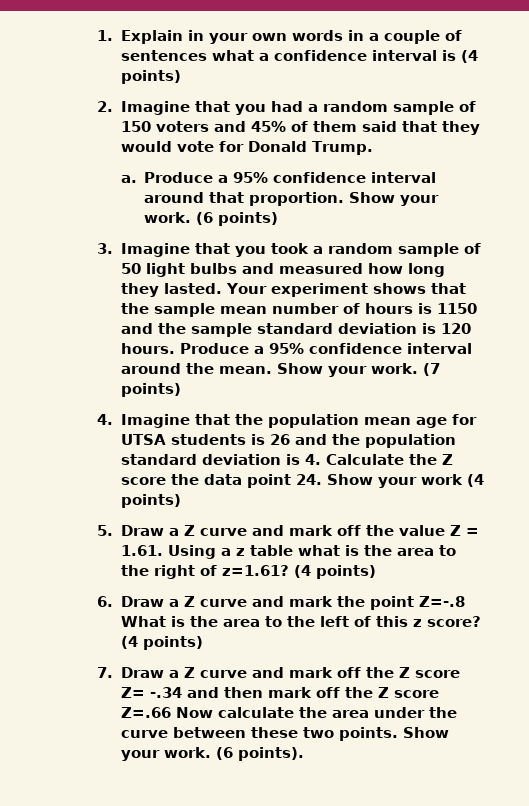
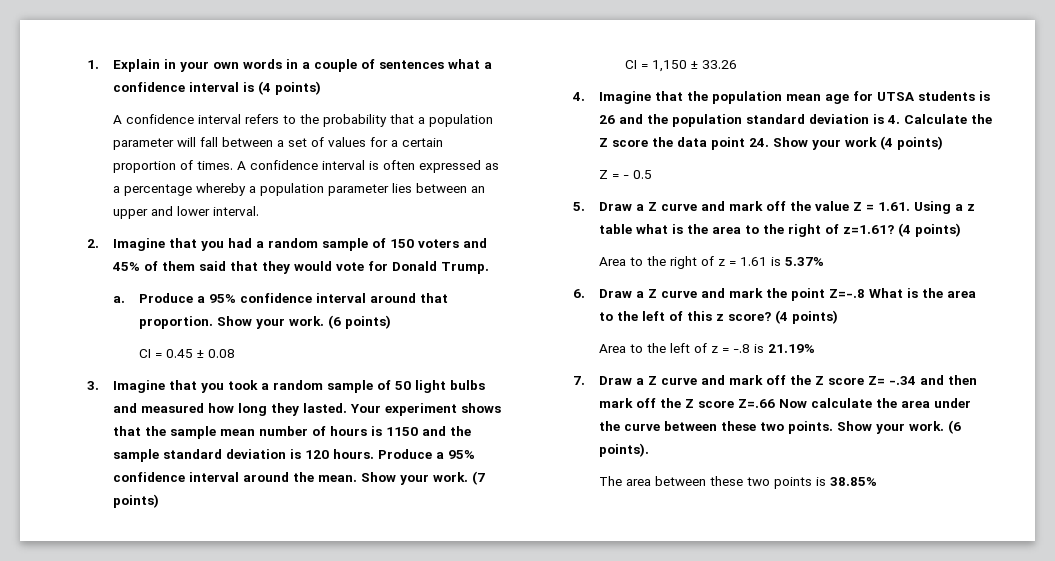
+ A confidence interval refers to the probability that a population parameter will fall between a set of values for a certain proportion of times. A confidence interval is often expressed as a percentage whereby a population parameter lies between an upper and lower interval.
+ CI = 0.45 ± 0.08
+ CI = 1,150 ± 33.26
+ Z = - 0.5
+ Area to the right of z = 1.61 is 5.37%
+ Area to the left of z = -.8 is 21.19%
+ The area between these two points is 38.85%

